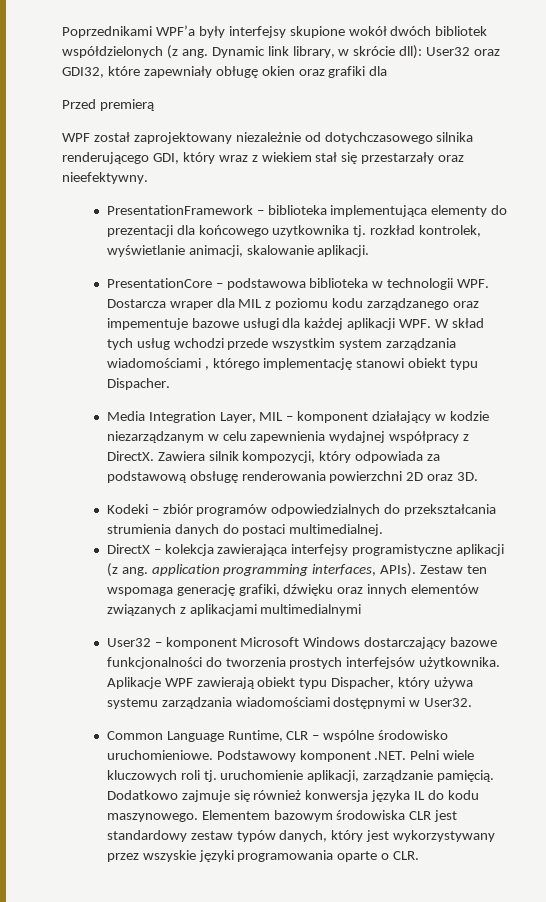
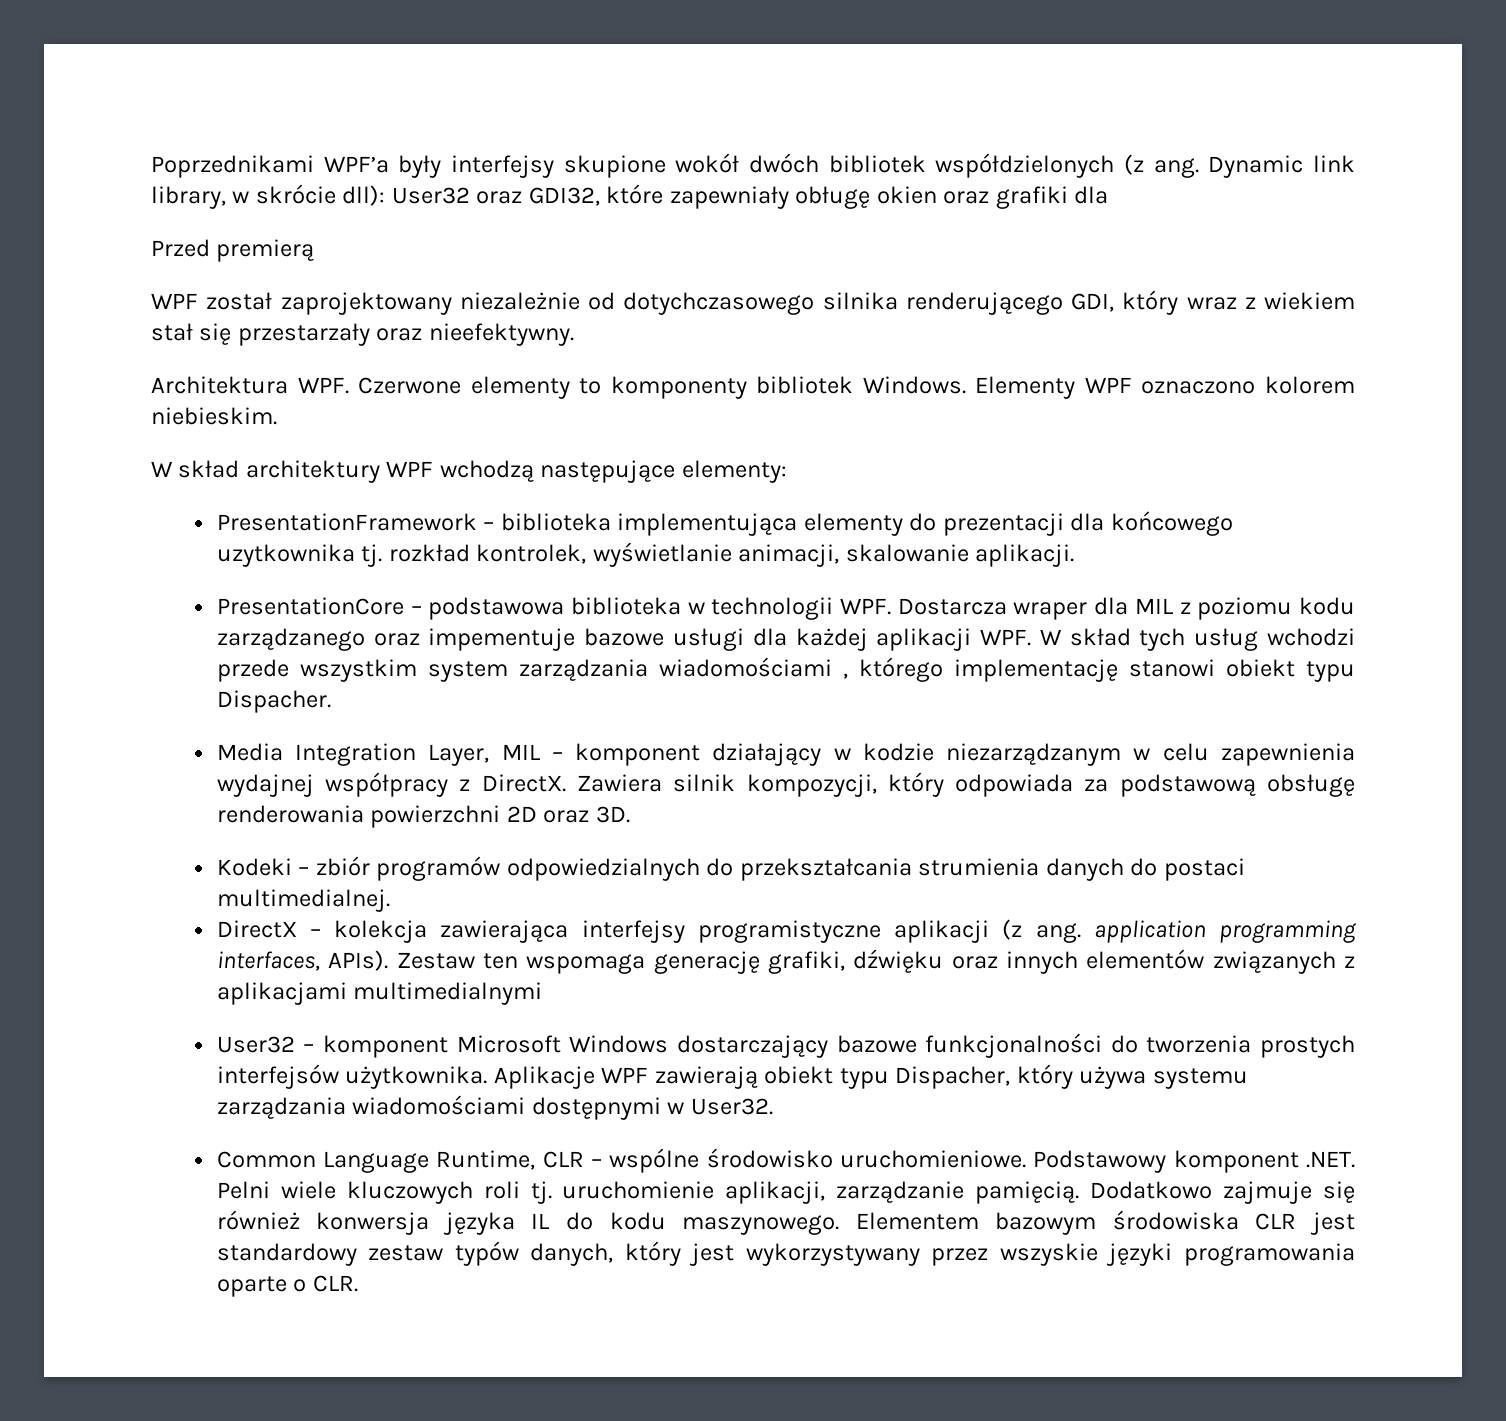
+ Architektura WPF. Czerwone elementy to komponenty bibliotek Windows. Elementy WPF oznaczono kolorem niebieskim.
+ W skład architektury WPF wchodzą następujące elementy:

